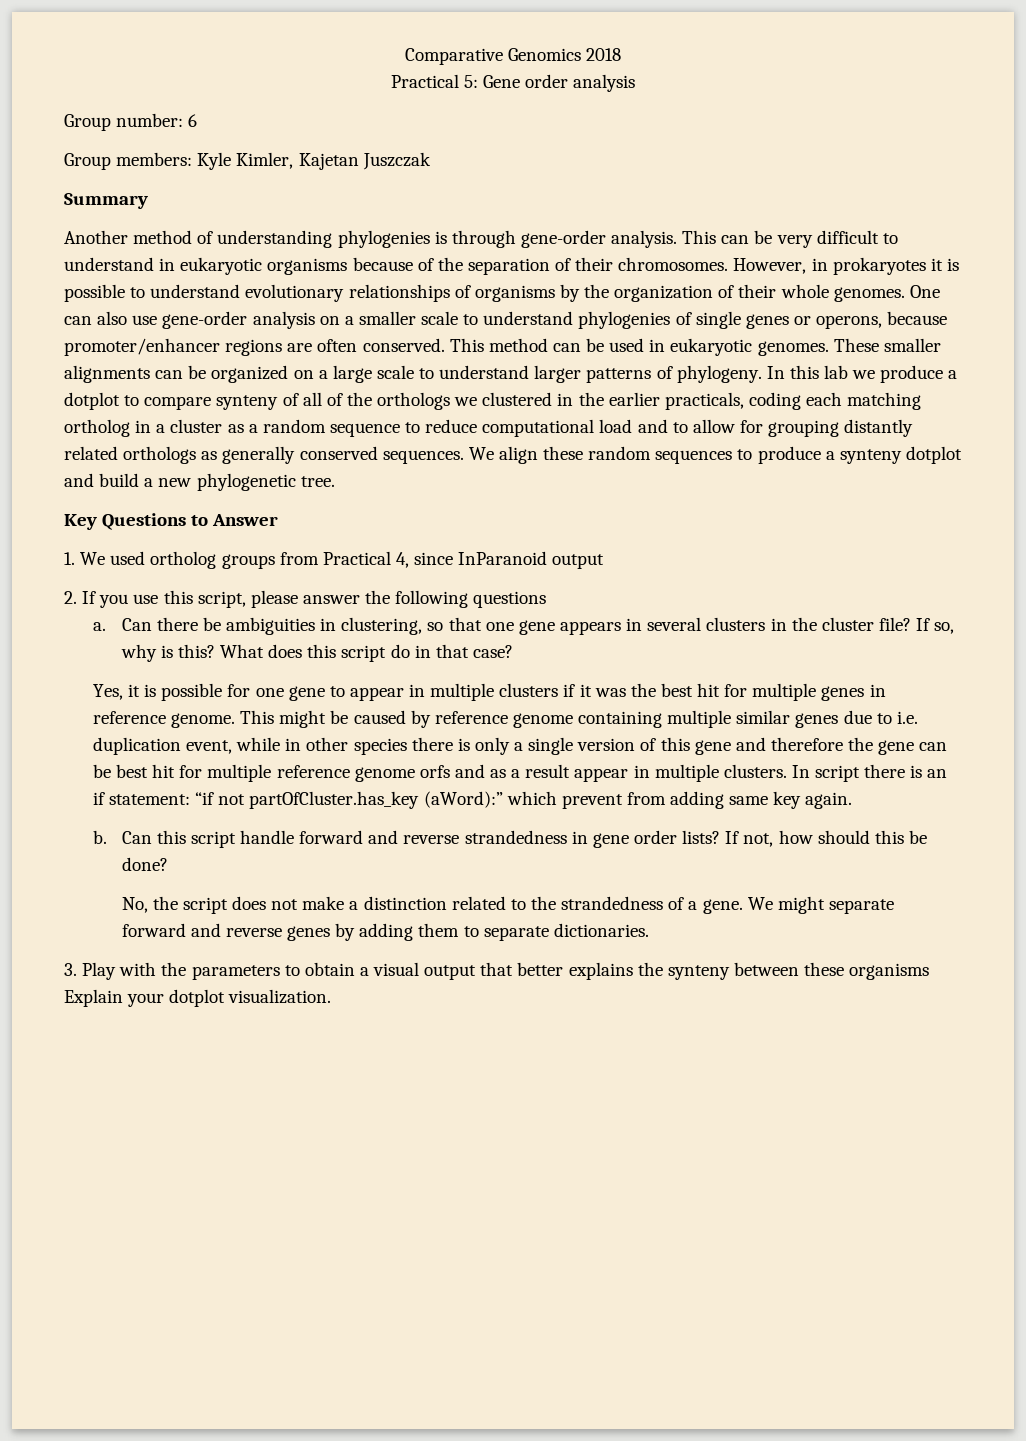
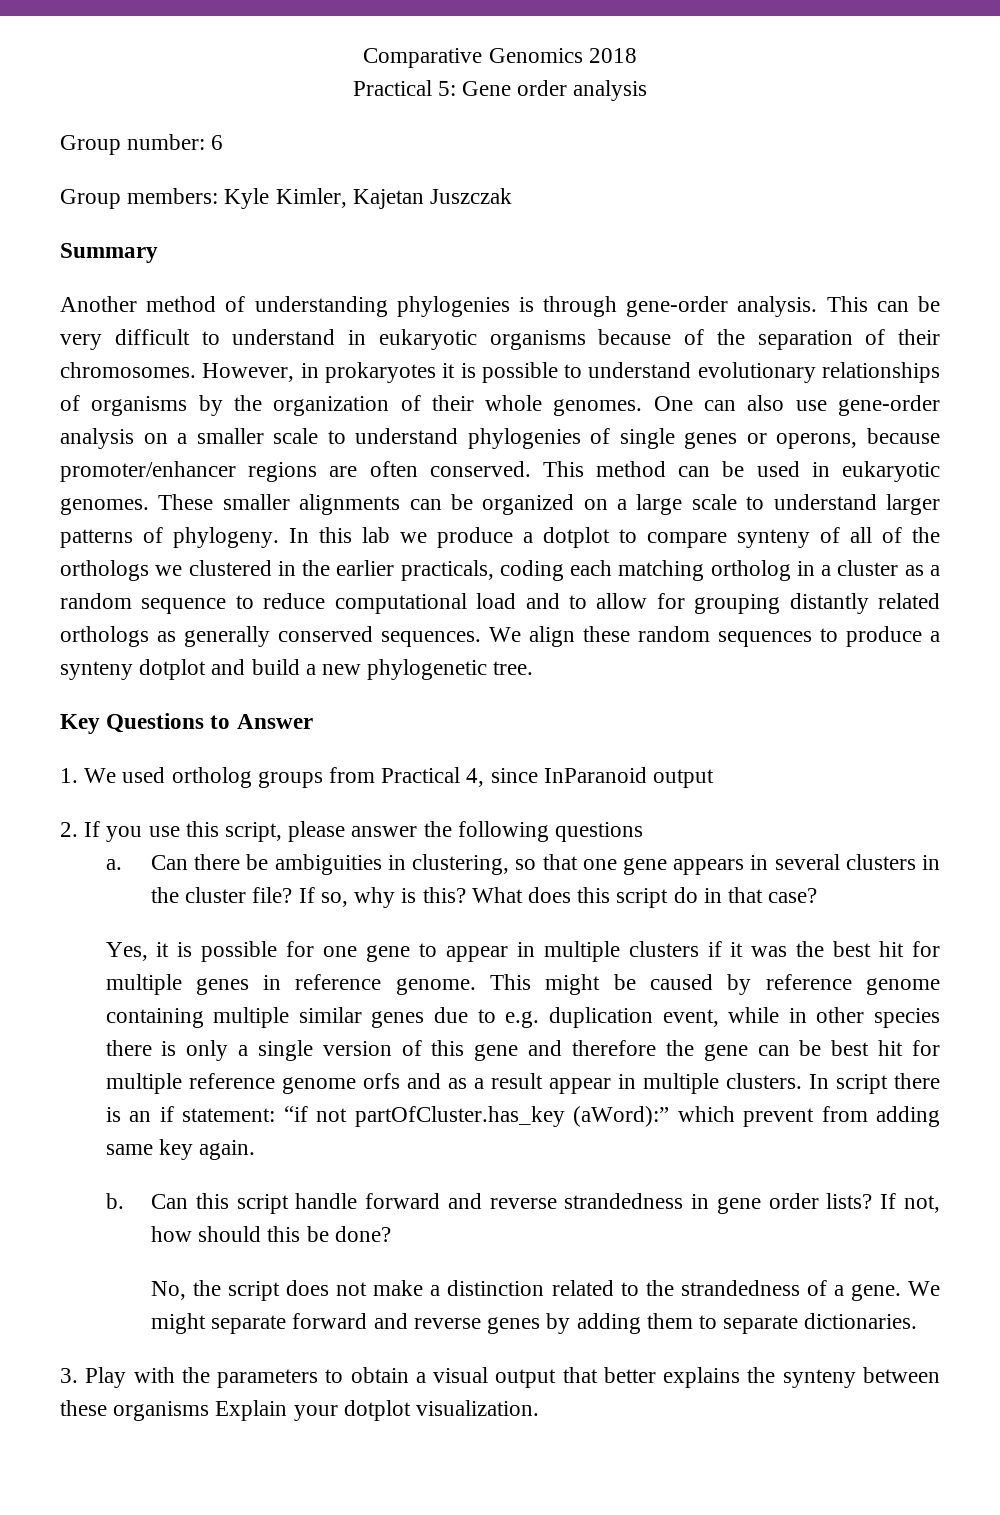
- This might be caused by reference genome containing multiple similar genes due to i.e. duplication event, while in other species there is only a single version of this gene and therefore the gene can be best hit for multiple reference genome orfs and as a result appear in multiple clusters.
+ This might be caused by reference genome containing multiple similar genes due to e.g. duplication event, while in other species there is only a single version of this gene and therefore the gene can be best hit for multiple reference genome orfs and as a result appear in multiple clusters.

